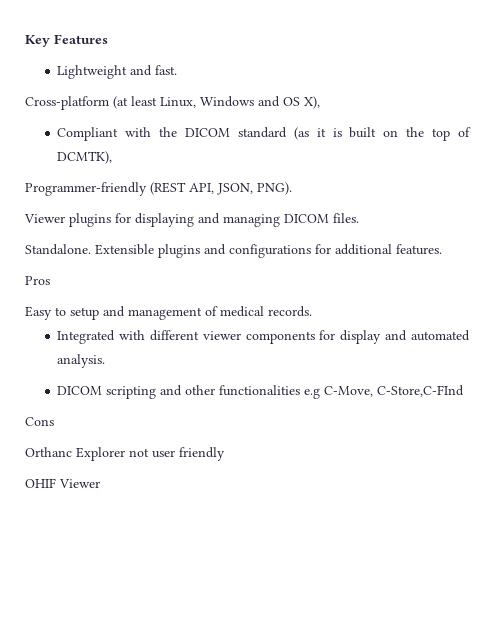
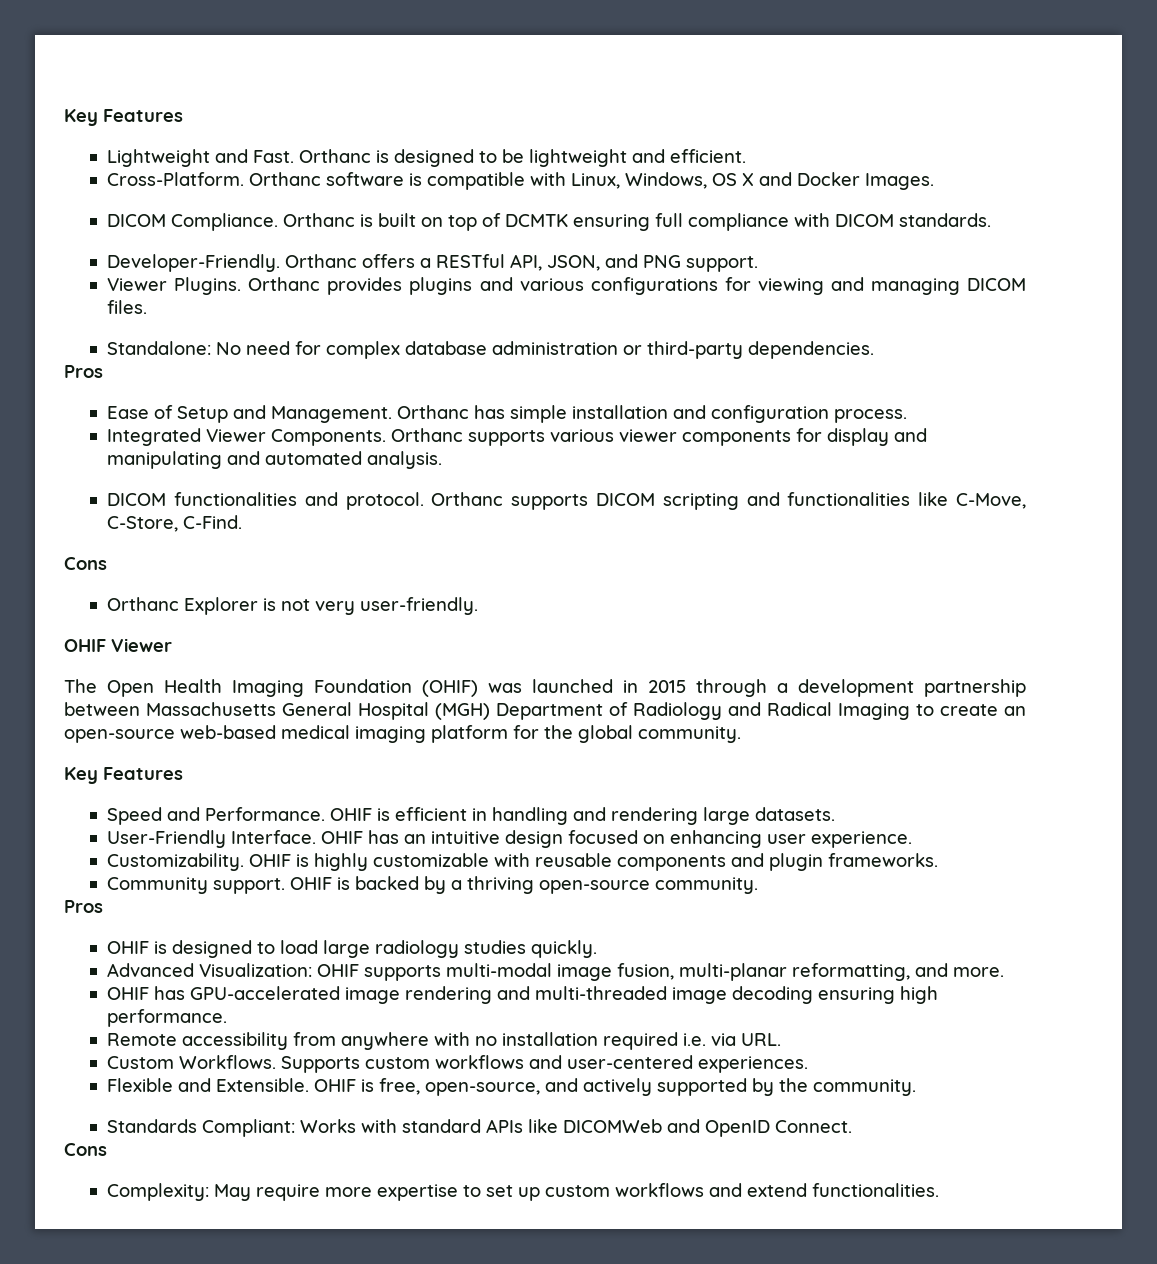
- Lightweight and fast.
- Cross-platform (at least Linux, Windows and OS X),
- Compliant with the DICOM standard (as it is built on the top of DCMTK),
- Programmer-friendly (REST API, JSON, PNG).
- Viewer plugins for displaying and managing DICOM files.
- Standalone. Extensible plugins and configurations for additional features.
+ Lightweight and Fast. Orthanc is designed to be lightweight and efficient.
+ Cross-Platform. Orthanc software is compatible with Linux, Windows, OS X and Docker Images.
+ DICOM Compliance. Orthanc is built on top of DCMTK ensuring full compliance with DICOM standards.
+ Developer-Friendly. Orthanc offers a RESTful API, JSON, and PNG support.
+ Viewer Plugins. Orthanc provides plugins and various configurations for viewing and managing DICOM files.
+ Standalone: No need for complex database administration or third-party dependencies.
  Pros
- Easy to setup and management of medical records.
- Integrated with different viewer components for display and automated analysis.
+ Ease of Setup and Management. Orthanc has simple installation and configuration process.
+ Integrated Viewer Components. Orthanc supports various viewer components for display and manipulating and automated analysis.
- DICOM scripting and other functionalities e.g C-Move, C-Store,C-FInd
+ DICOM functionalities and protocol. Orthanc supports DICOM scripting and functionalities like C-Move, C-Store, C-Find.
  Cons
- Orthanc Explorer not user friendly
+ Orthanc Explorer is not very user-friendly.
  OHIF Viewer
+ The Open Health Imaging Foundation (OHIF) was launched in 2015 through a development partnership between Massachusetts General Hospital (MGH) Department of Radiology and Radical Imaging to create an open-source web-based medical imaging platform for the global community.
+ Key Features
+ Speed and Performance. OHIF is efficient in handling and rendering large datasets.
+ User-Friendly Interface. OHIF has an intuitive design focused on enhancing user experience.
+ Customizability. OHIF is highly customizable with reusable components and plugin frameworks.
+ Community support. OHIF is backed by a thriving open-source community.
+ Pros
+ OHIF is designed to load large radiology studies quickly.
+ Advanced Visualization: OHIF supports multi-modal image fusion, multi-planar reformatting, and more.
+ OHIF has GPU-accelerated image rendering and multi-threaded image decoding ensuring high performance.
+ Remote accessibility from anywhere with no installation required i.e. via URL.
+ Custom Workflows. Supports custom workflows and user-centered experiences.
+ Flexible and Extensible. OHIF is free, open-source, and actively supported by the community.
+ Standards Compliant: Works with standard APIs like DICOMWeb and OpenID Connect.
+ Cons
+ Complexity: May require more expertise to set up custom workflows and extend functionalities.

